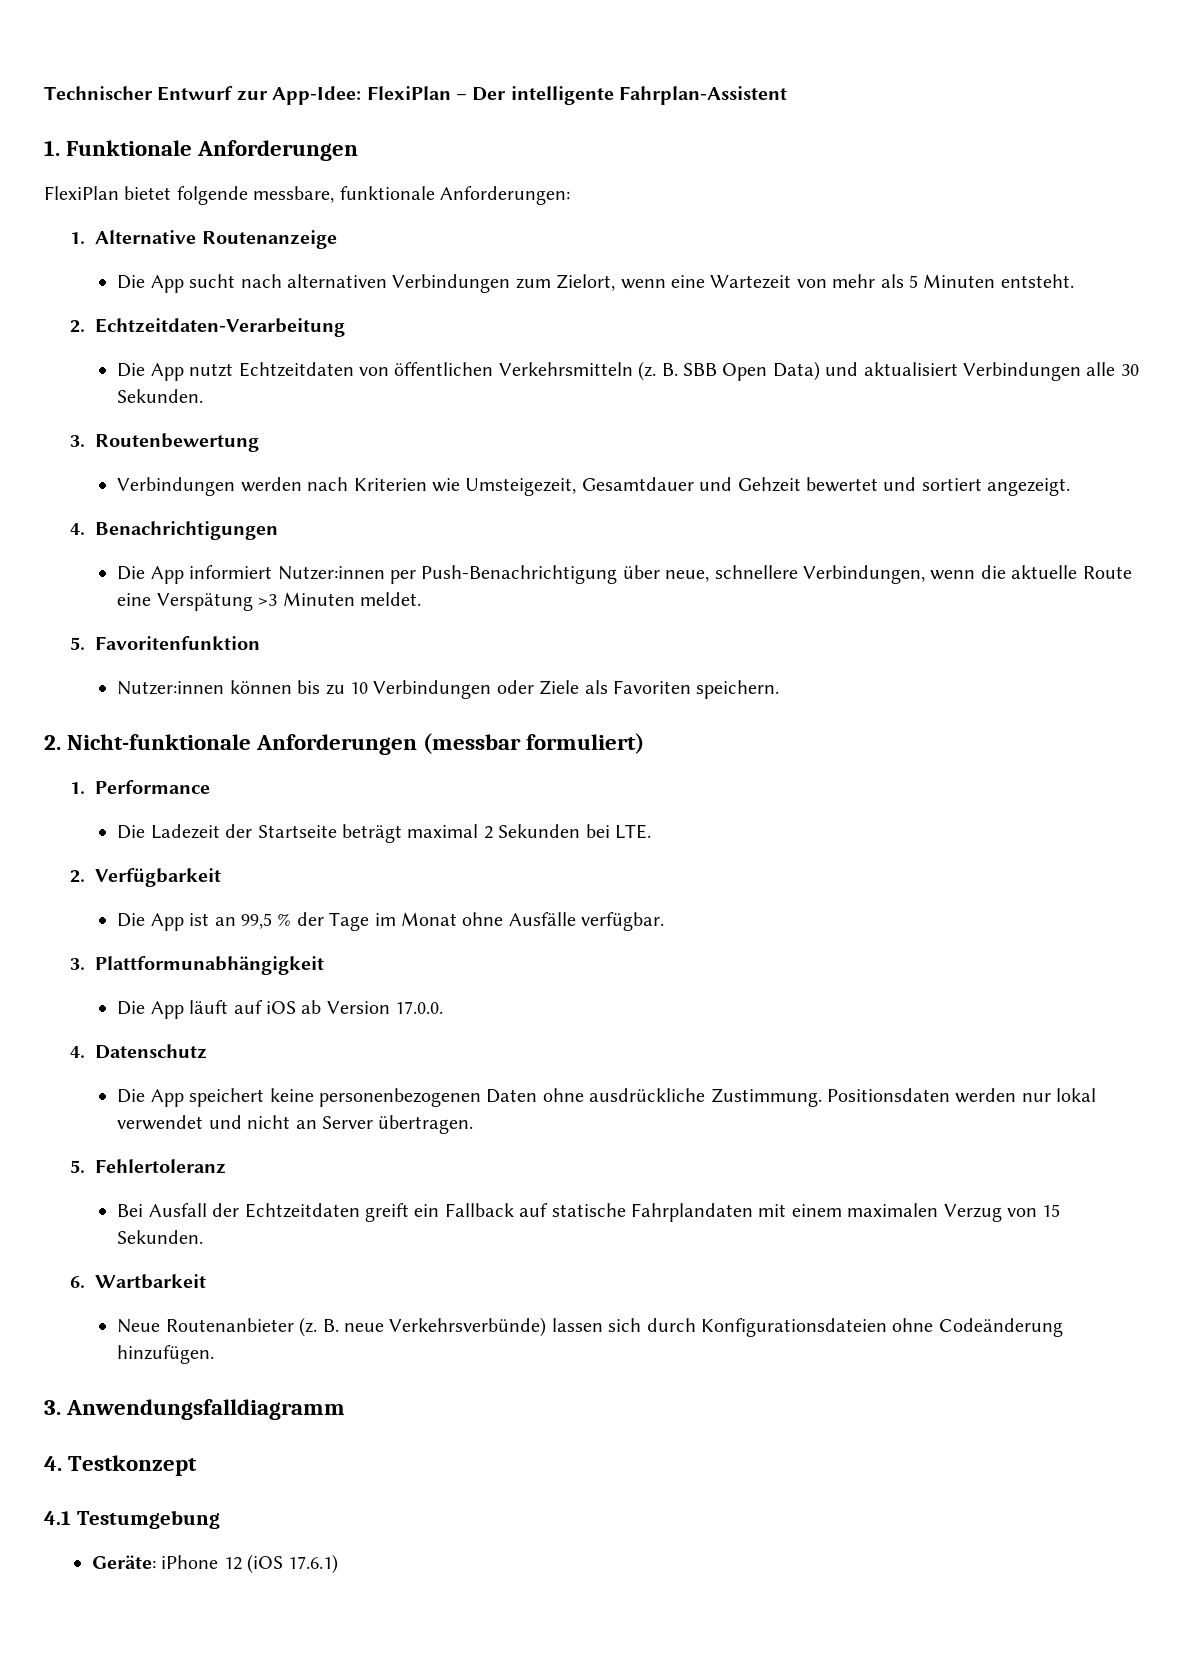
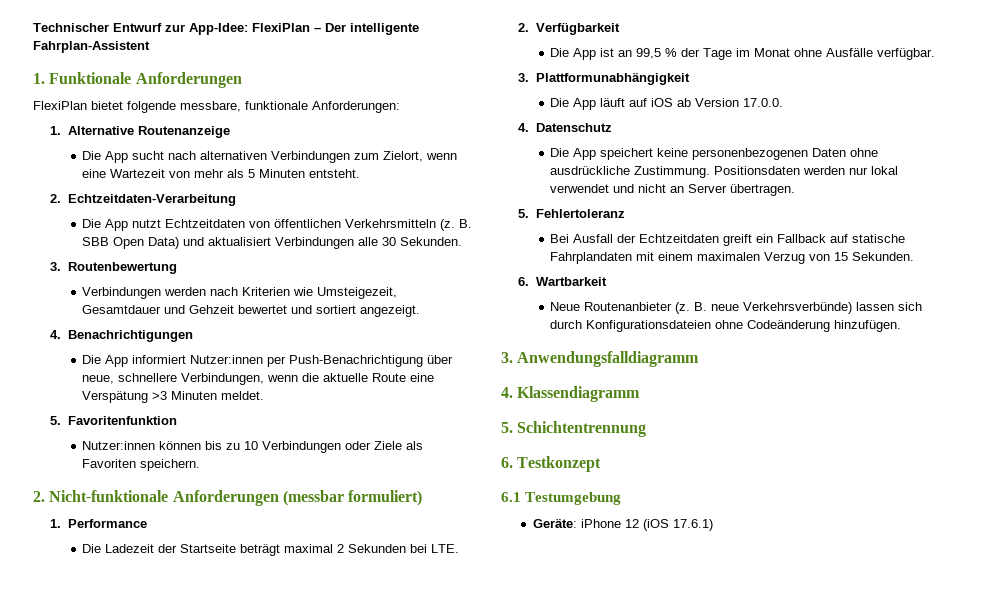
- 4. Testkonzept
+ 4. Klassendiagramm
+ 5. Schichtentrennung
+ 6. Testkonzept
- 4.1 Testumgebung
+ 6.1 Testumgebung

